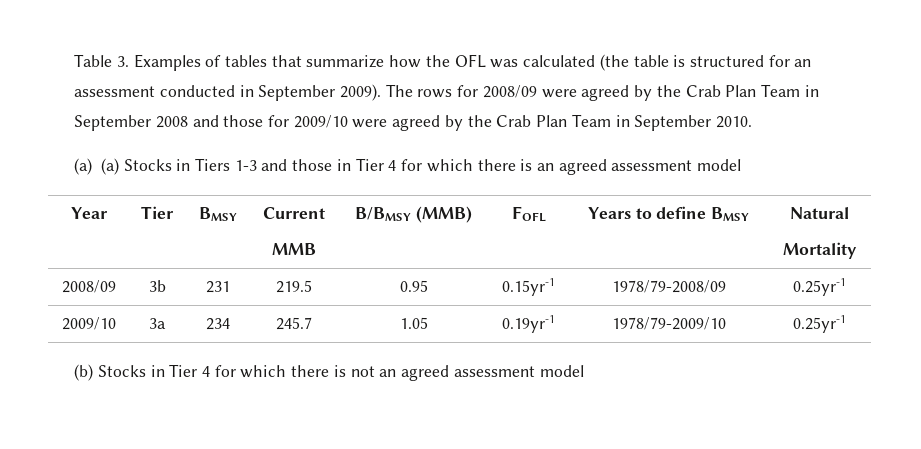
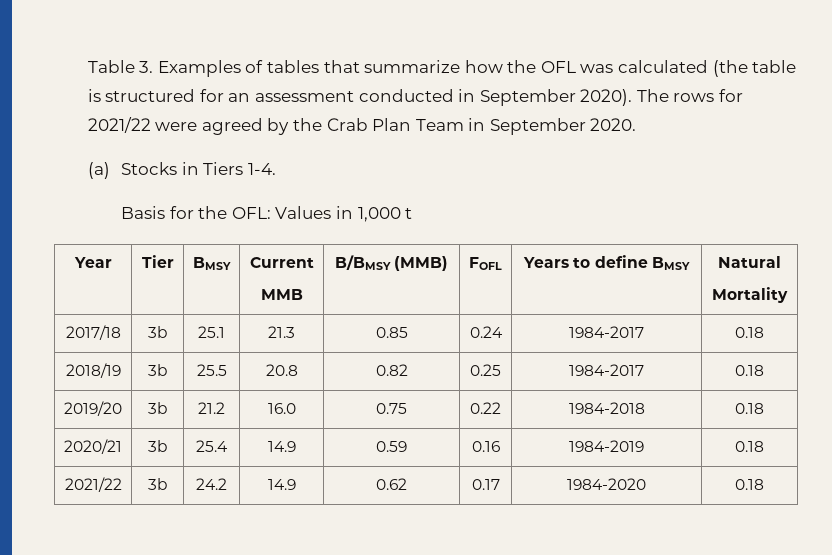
- Table 3. Examples of tables that summarize how the OFL was calculated (the table is structured for an assessment conducted in September 2009).
+ Table 3. Examples of tables that summarize how the OFL was calculated (the table is structured for an assessment conducted in September 2020).
- The rows for 2008/09 were agreed by the Crab Plan Team in September 2008 and those for 2009/10 were agreed by the Crab Plan Team in September 2010.
- (a) (a) Stocks in Tiers 1-3 and those in Tier 4 for which there is an agreed assessment model
+ The rows for 2021/22 were agreed by the Crab Plan Team in September 2020.
+ (a) Stocks in Tiers 1-4.
+ Basis for the OFL: Values in 1,000 t
- 2008/09 | 3b | 231 | 219.5 | 0.95 | 0.15yr-1 | 1978/79-2008/09 | 0.25yr-1
- 2009/10 | 3a | 234 | 245.7 | 1.05 | 0.19yr-1 | 1978/79-2009/10 | 0.25yr-1
- (b) Stocks in Tier 4 for which there is not an agreed assessment model
+ 2017/18 | 3b | 25.1 | 21.3 | 0.85 | 0.24 | 1984-2017 | 0.18
+ 2018/19 | 3b | 25.5 | 20.8 | 0.82 | 0.25 | 1984-2017 | 0.18
+ 2019/20 | 3b | 21.2 | 16.0 | 0.75 | 0.22 | 1984-2018 | 0.18
+ 2020/21 | 3b | 25.4 | 14.9 | 0.59 | 0.16 | 1984-2019 | 0.18
+ 2021/22 | 3b | 24.2 | 14.9 | 0.62 | 0.17 | 1984-2020 | 0.18

